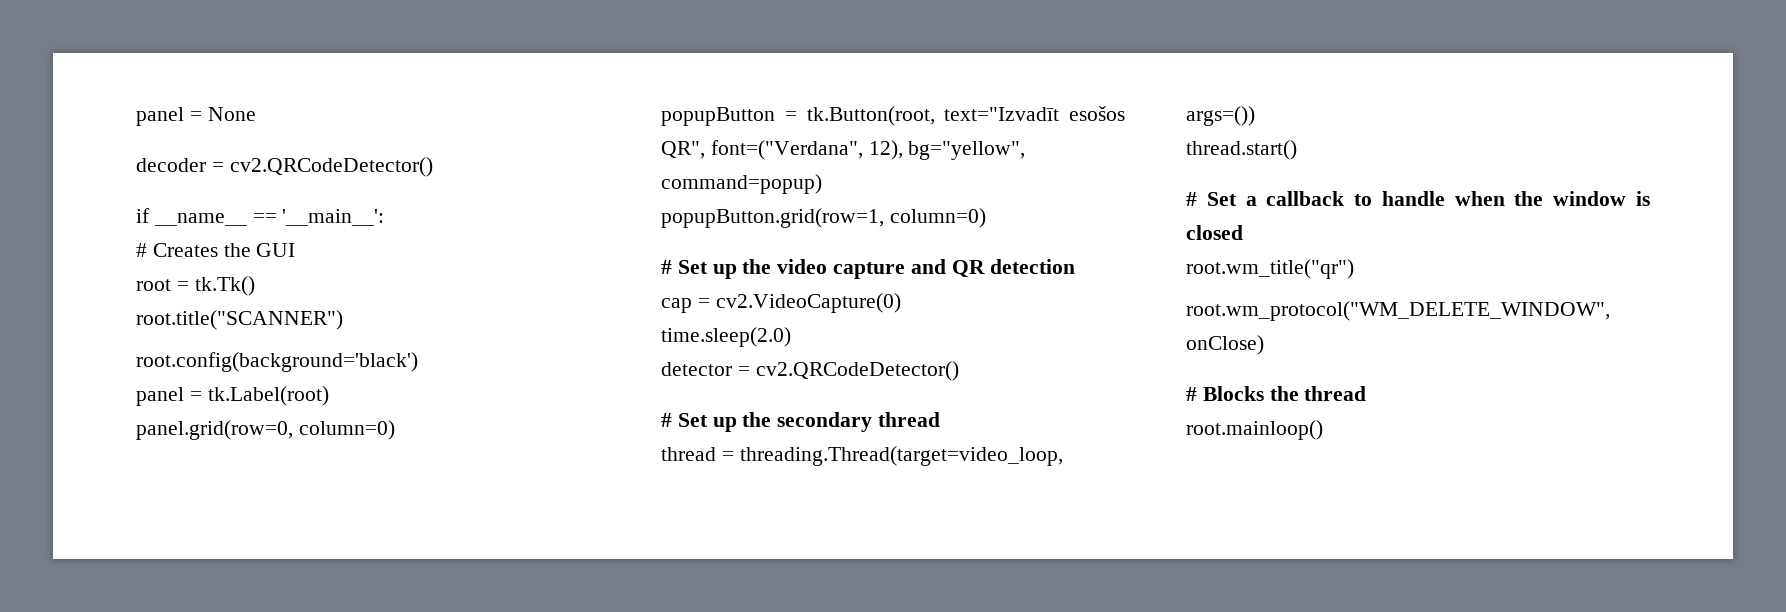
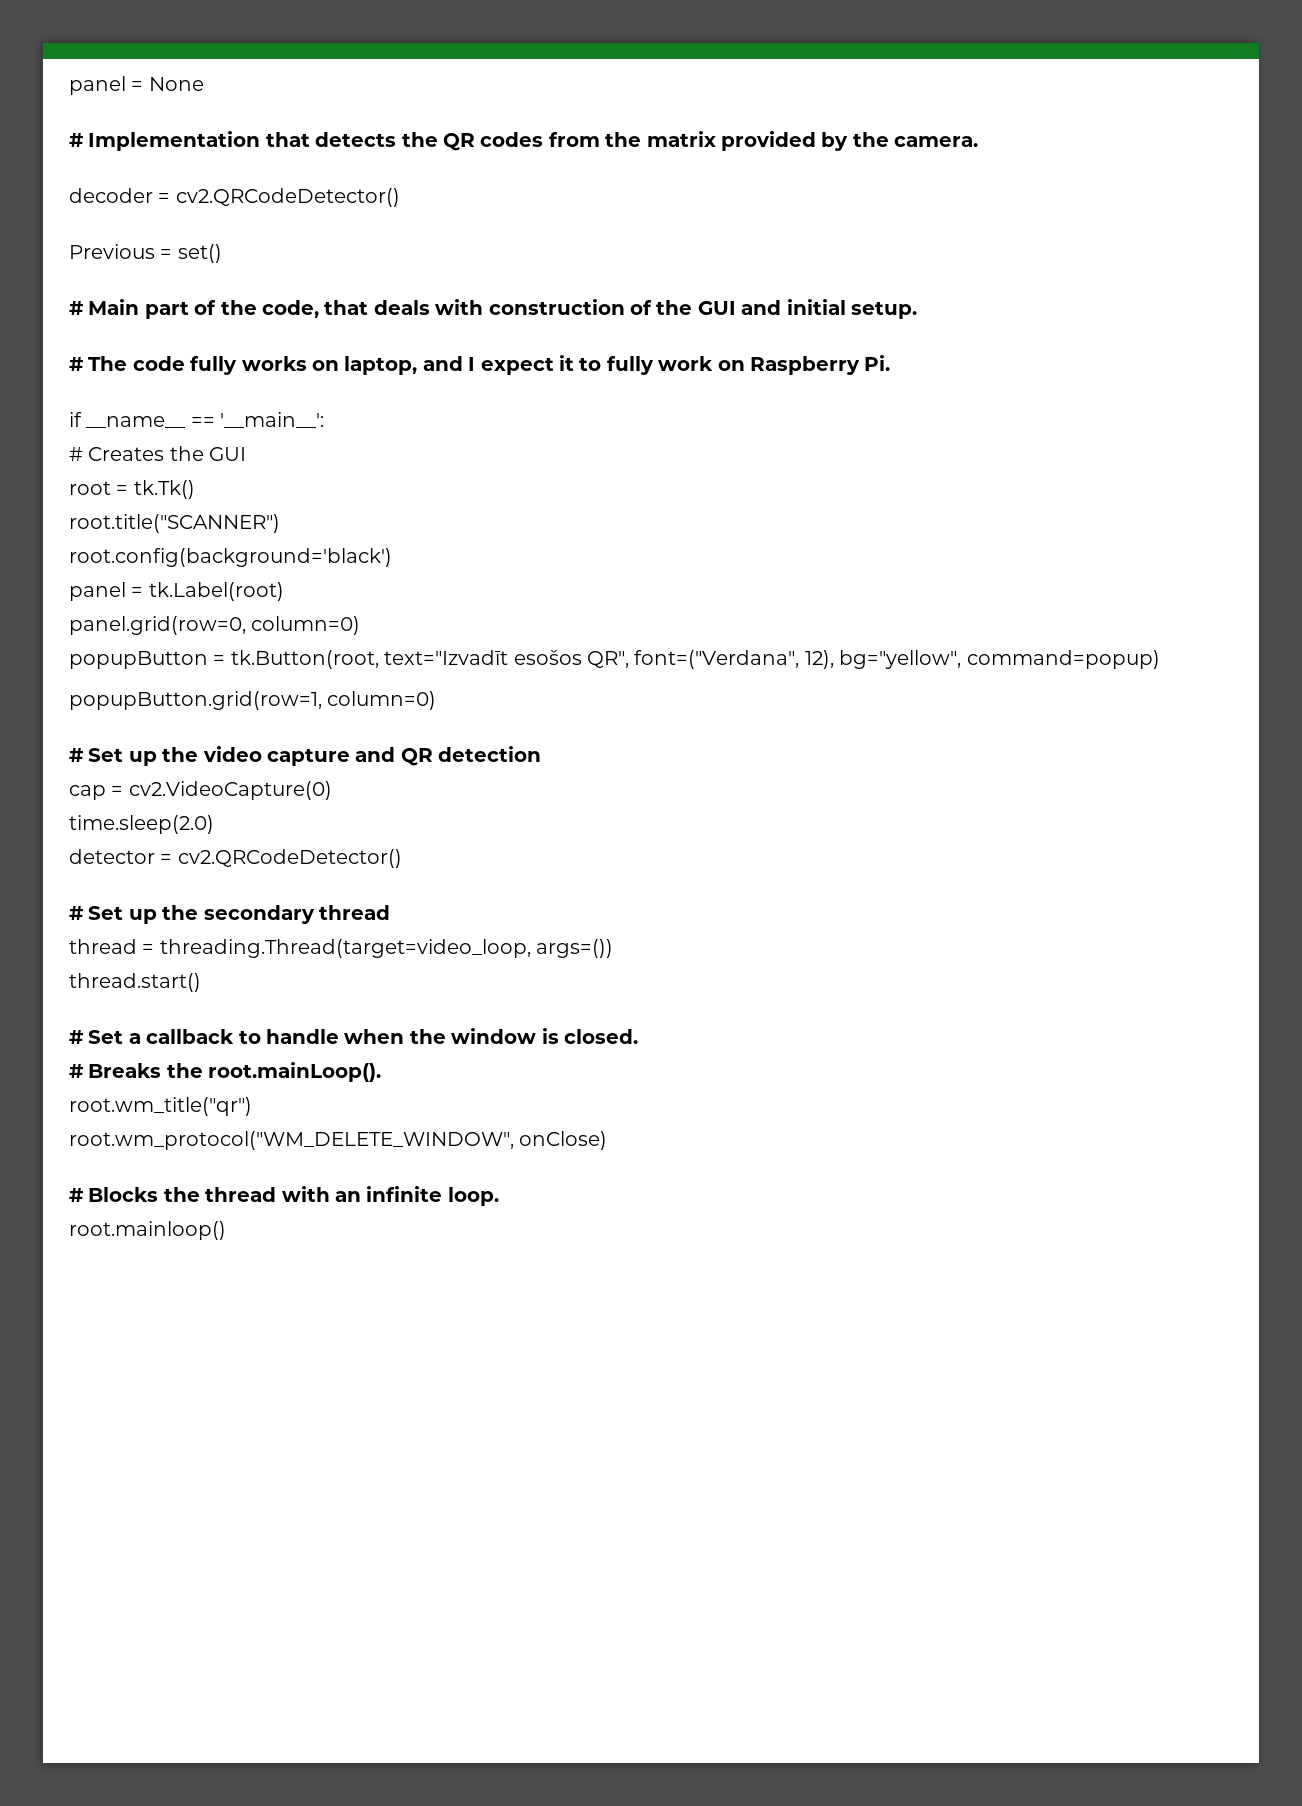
+ # Implementation that detects the QR codes from the matrix provided by the camera.
  decoder = cv2.QRCodeDetector()
+ Previous = set()
+ # Main part of the code, that deals with construction of the GUI and initial setup.
+ # The code fully works on laptop, and I expect it to fully work on Raspberry Pi.
- # Set a callback to handle when the window is closed
+ # Set a callback to handle when the window is closed.
+ # Breaks the root.mainLoop().
- # Blocks the thread
+ # Blocks the thread with an infinite loop.

